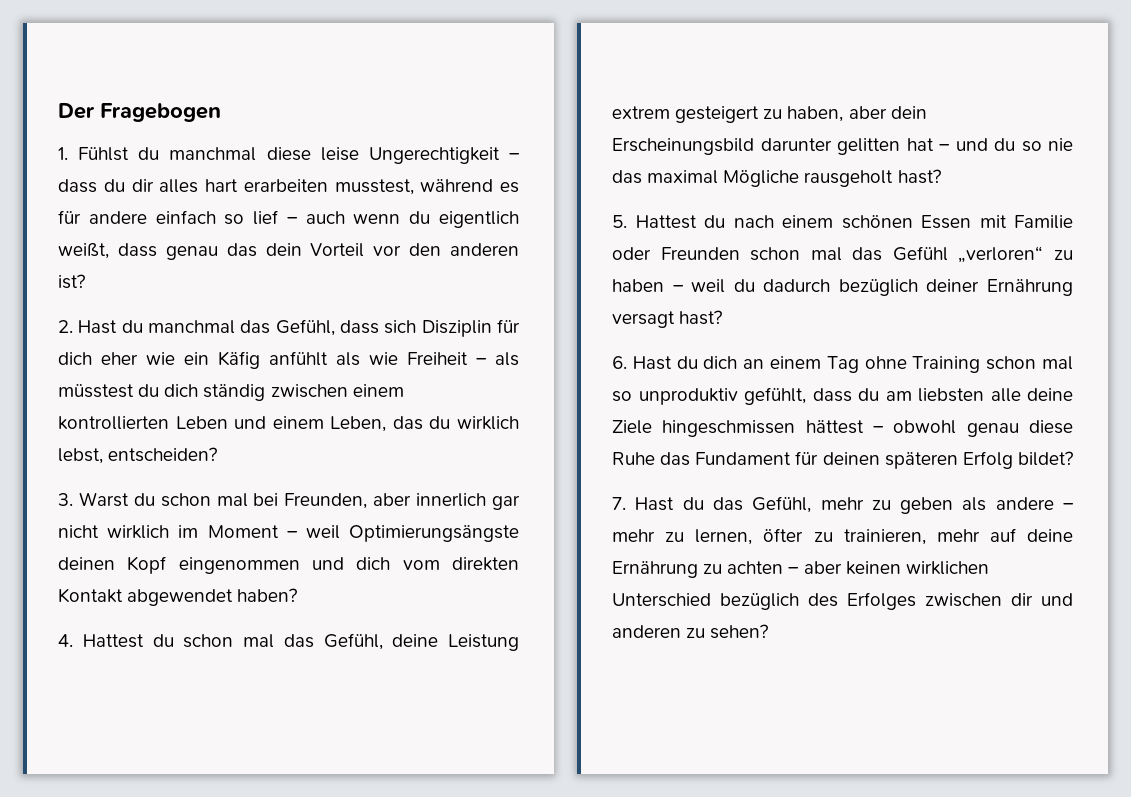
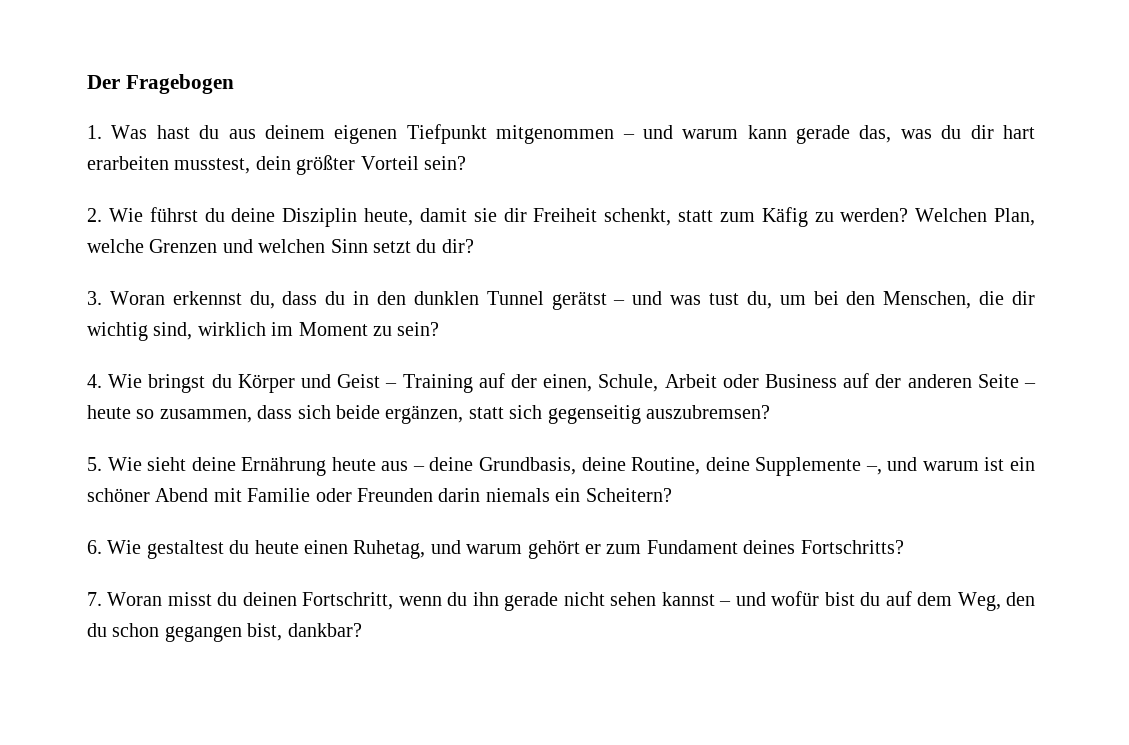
- 1. Fühlst du manchmal diese leise Ungerechtigkeit – dass du dir alles hart erarbeiten musstest, während es für andere einfach so lief – auch wenn du eigentlich weißt, dass genau das dein Vorteil vor den anderen ist?
- 2. Hast du manchmal das Gefühl, dass sich Disziplin für dich eher wie ein Käfig anfühlt als wie Freiheit – als müsstest du dich ständig zwischen einem kontrollierten Leben und einem Leben, das du wirklich lebst, entscheiden?
- 3. Warst du schon mal bei Freunden, aber innerlich gar nicht wirklich im Moment – weil Optimierungsängste deinen Kopf eingenommen und dich vom direkten Kontakt abgewendet haben?
- 4. Hattest du schon mal das Gefühl, deine Leistung extrem gesteigert zu haben, aber dein Erscheinungsbild darunter gelitten hat – und du so nie das maximal Mögliche rausgeholt hast?
- 5. Hattest du nach einem schönen Essen mit Familie oder Freunden schon mal das Gefühl „verloren“ zu haben – weil du dadurch bezüglich deiner Ernährung versagt hast?
- 6. Hast du dich an einem Tag ohne Training schon mal so unproduktiv gefühlt, dass du am liebsten alle deine Ziele hingeschmissen hättest – obwohl genau diese Ruhe das Fundament für deinen späteren Erfolg bildet?
- 7. Hast du das Gefühl, mehr zu geben als andere – mehr zu lernen, öfter zu trainieren, mehr auf deine Ernährung zu achten – aber keinen wirklichen Unterschied bezüglich des Erfolges zwischen dir und anderen zu sehen?
+ 1. Was hast du aus deinem eigenen Tiefpunkt mitgenommen – und warum kann gerade das, was du dir hart erarbeiten musstest, dein größter Vorteil sein?
+ 2. Wie führst du deine Disziplin heute, damit sie dir Freiheit schenkt, statt zum Käfig zu werden? Welchen Plan, welche Grenzen und welchen Sinn setzt du dir?
+ 3. Woran erkennst du, dass du in den dunklen Tunnel gerätst – und was tust du, um bei den Menschen, die dir wichtig sind, wirklich im Moment zu sein?
+ 4. Wie bringst du Körper und Geist – Training auf der einen, Schule, Arbeit oder Business auf der anderen Seite – heute so zusammen, dass sich beide ergänzen, statt sich gegenseitig auszubremsen?
+ 5. Wie sieht deine Ernährung heute aus – deine Grundbasis, deine Routine, deine Supplemente –, und warum ist ein schöner Abend mit Familie oder Freunden darin niemals ein Scheitern?
+ 6. Wie gestaltest du heute einen Ruhetag, und warum gehört er zum Fundament deines Fortschritts?
+ 7. Woran misst du deinen Fortschritt, wenn du ihn gerade nicht sehen kannst – und wofür bist du auf dem Weg, den du schon gegangen bist, dankbar?

